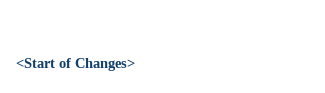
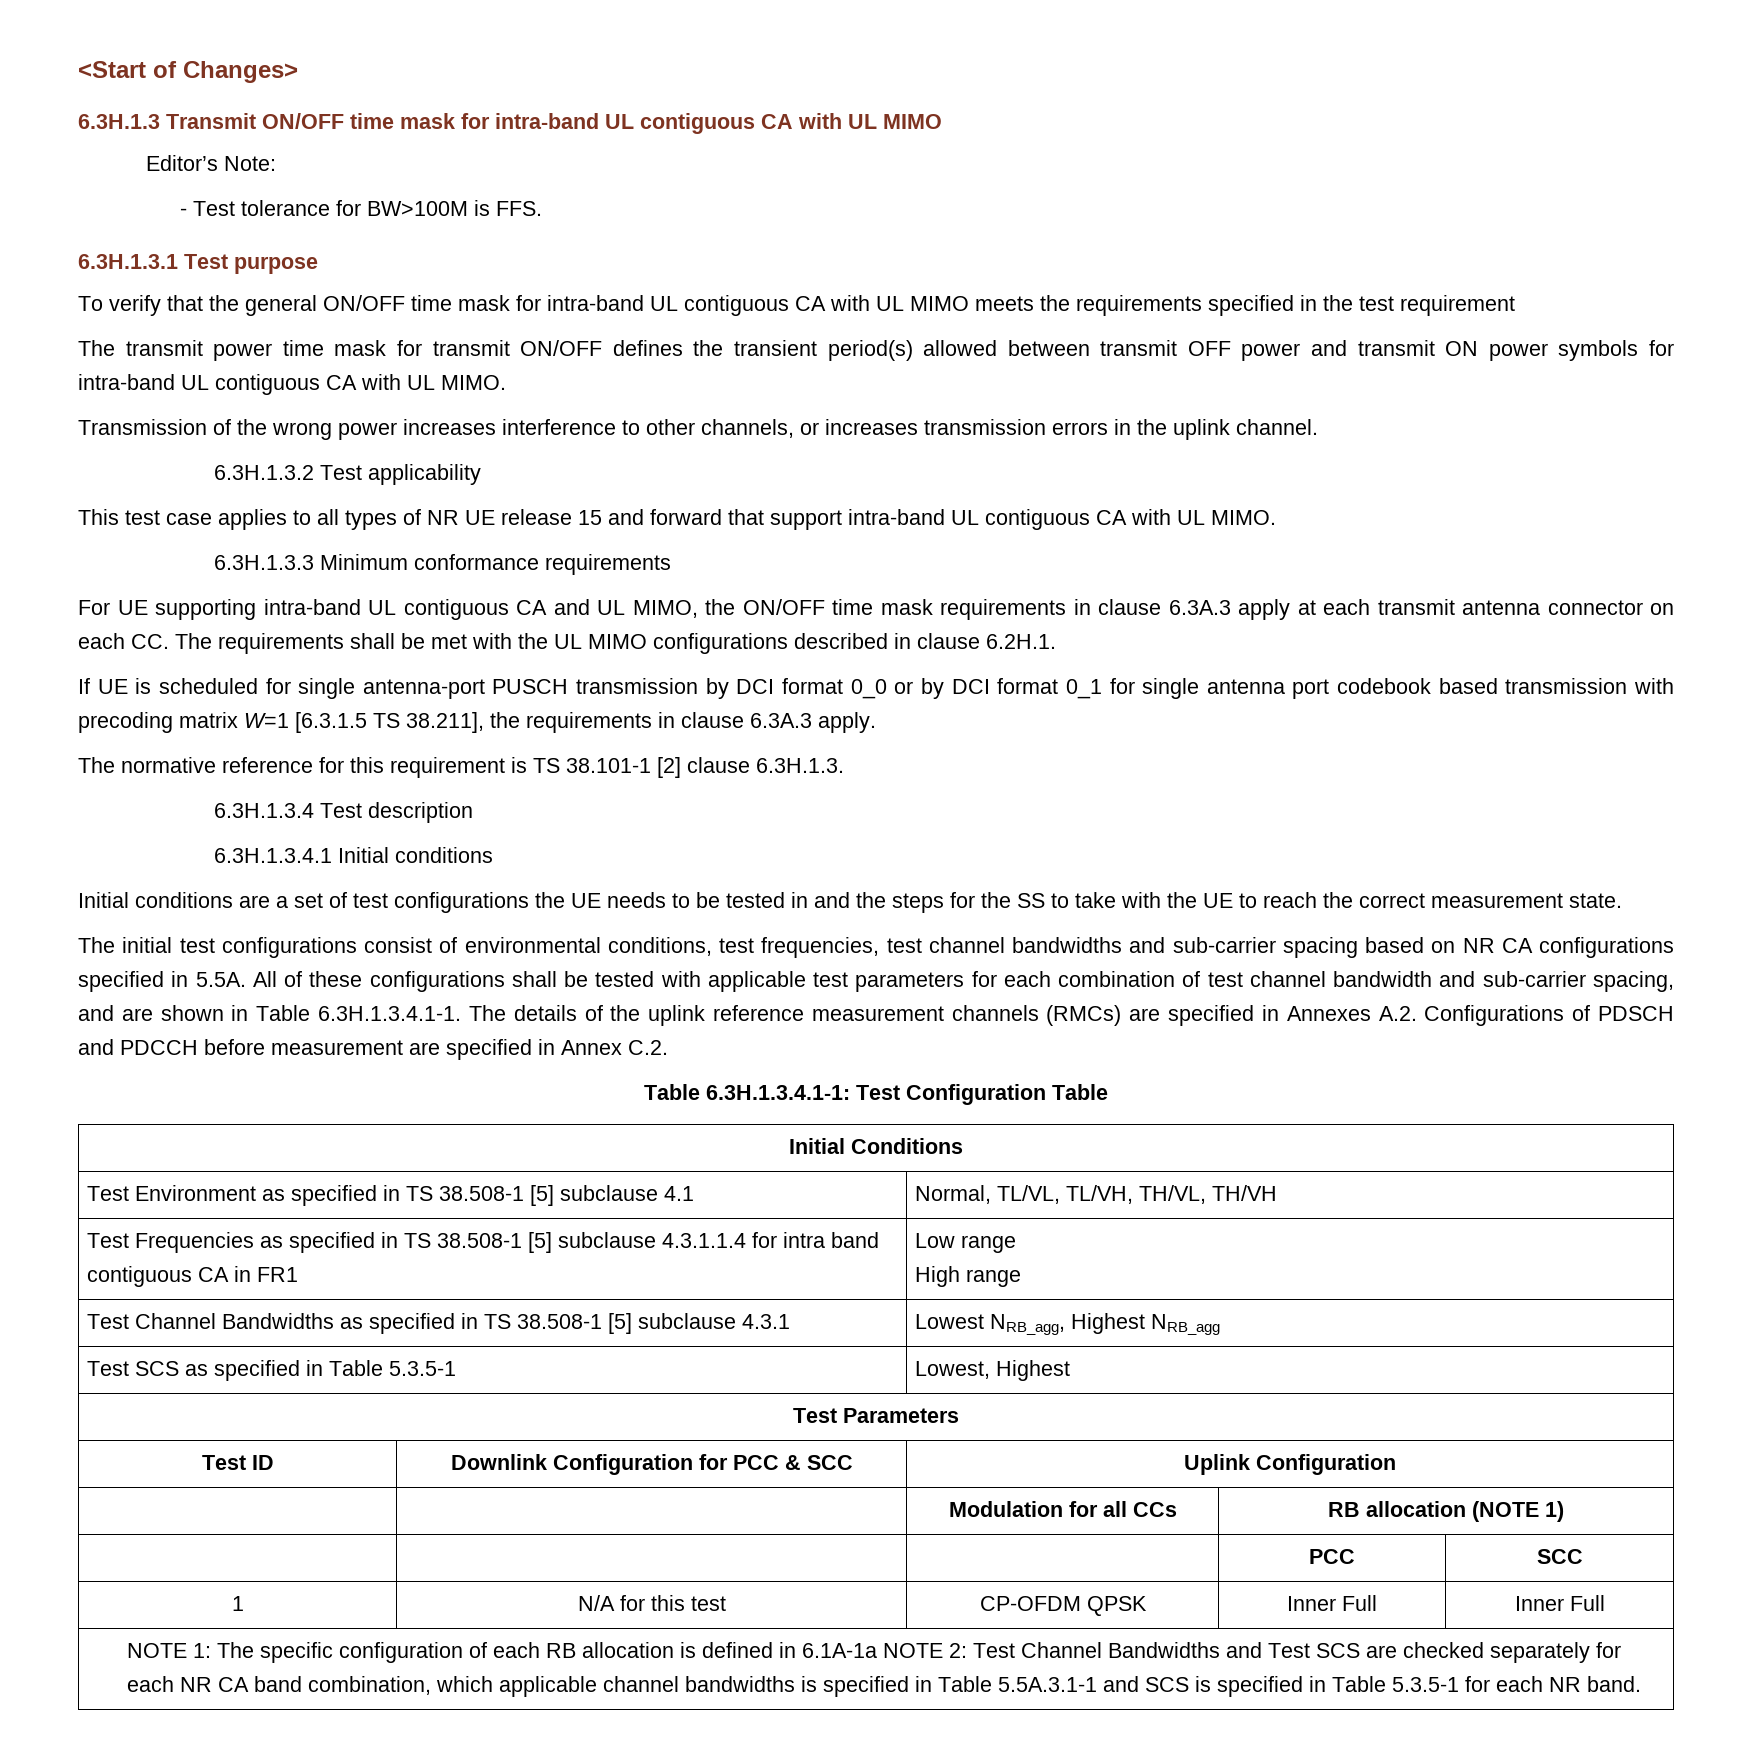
+ 6.3H.1.3 Transmit ON/OFF time mask for intra-band UL contiguous CA with UL MIMO
+ Editor’s Note:
+ - Test tolerance for BW>100M is FFS.
+ 6.3H.1.3.1 Test purpose
+ To verify that the general ON/OFF time mask for intra-band UL contiguous CA with UL MIMO meets the requirements specified in the test requirement
+ The transmit power time mask for transmit ON/OFF defines the transient period(s) allowed between transmit OFF power and transmit ON power symbols for intra-band UL contiguous CA with UL MIMO.
+ Transmission of the wrong power increases interference to other channels, or increases transmission errors in the uplink channel.
+ 6.3H.1.3.2 Test applicability
+ This test case applies to all types of NR UE release 15 and forward that support intra-band UL contiguous CA with UL MIMO.
+ 6.3H.1.3.3 Minimum conformance requirements
+ For UE supporting intra-band UL contiguous CA and UL MIMO, the ON/OFF time mask requirements in clause 6.3A.3 apply at each transmit antenna connector on each CC. The requirements shall be met with the UL MIMO configurations described in clause 6.2H.1.
+ If UE is scheduled for single antenna-port PUSCH transmission by DCI format 0_0 or by DCI format 0_1 for single antenna port codebook based transmission with precoding matrix W=1 [6.3.1.5 TS 38.211], the requirements in clause 6.3A.3 apply.
+ The normative reference for this requirement is TS 38.101-1 [2] clause 6.3H.1.3.
+ 6.3H.1.3.4 Test description
+ 6.3H.1.3.4.1 Initial conditions
+ Initial conditions are a set of test configurations the UE needs to be tested in and the steps for the SS to take with the UE to reach the correct measurement state.
+ The initial test configurations consist of environmental conditions, test frequencies, test channel bandwidths and sub-carrier spacing based on NR CA configurations specified in 5.5A. All of these configurations shall be tested with applicable test parameters for each combination of test channel bandwidth and sub-carrier spacing, and are shown in Table 6.3H.1.3.4.1-1. The details of the uplink reference measurement channels (RMCs) are specified in Annexes A.2. Configurations of PDSCH and PDCCH before measurement are specified in Annex C.2.
+ Table 6.3H.1.3.4.1-1: Test Configuration Table
+ Initial Conditions
+ Test Environment as specified in TS 38.508-1 [5] subclause 4.1 | Normal, TL/VL, TL/VH, TH/VL, TH/VH
+ Test Frequencies as specified in TS 38.508-1 [5] subclause 4.3.1.1.4 for intra band contiguous CA in FR1 | Low range
+ High range
+ Test Channel Bandwidths as specified in TS 38.508-1 [5] subclause 4.3.1 | Lowest NRB_agg, Highest NRB_agg
+ Test SCS as specified in Table 5.3.5-1 | Lowest, Highest
+ Test Parameters
+ Test ID | Downlink Configuration for PCC & SCC | Uplink Configuration
+ | | Modulation for all CCs | RB allocation (NOTE 1)
+ | | | PCC | SCC
+ 1 | N/A for this test | CP-OFDM QPSK | Inner Full | Inner Full
+ NOTE 1: The specific configuration of each RB allocation is defined in 6.1A-1a NOTE 2: Test Channel Bandwidths and Test SCS are checked separately for each NR CA band combination, which applicable channel bandwidths is specified in Table 5.5A.3.1-1 and SCS is specified in Table 5.3.5-1 for each NR band.

